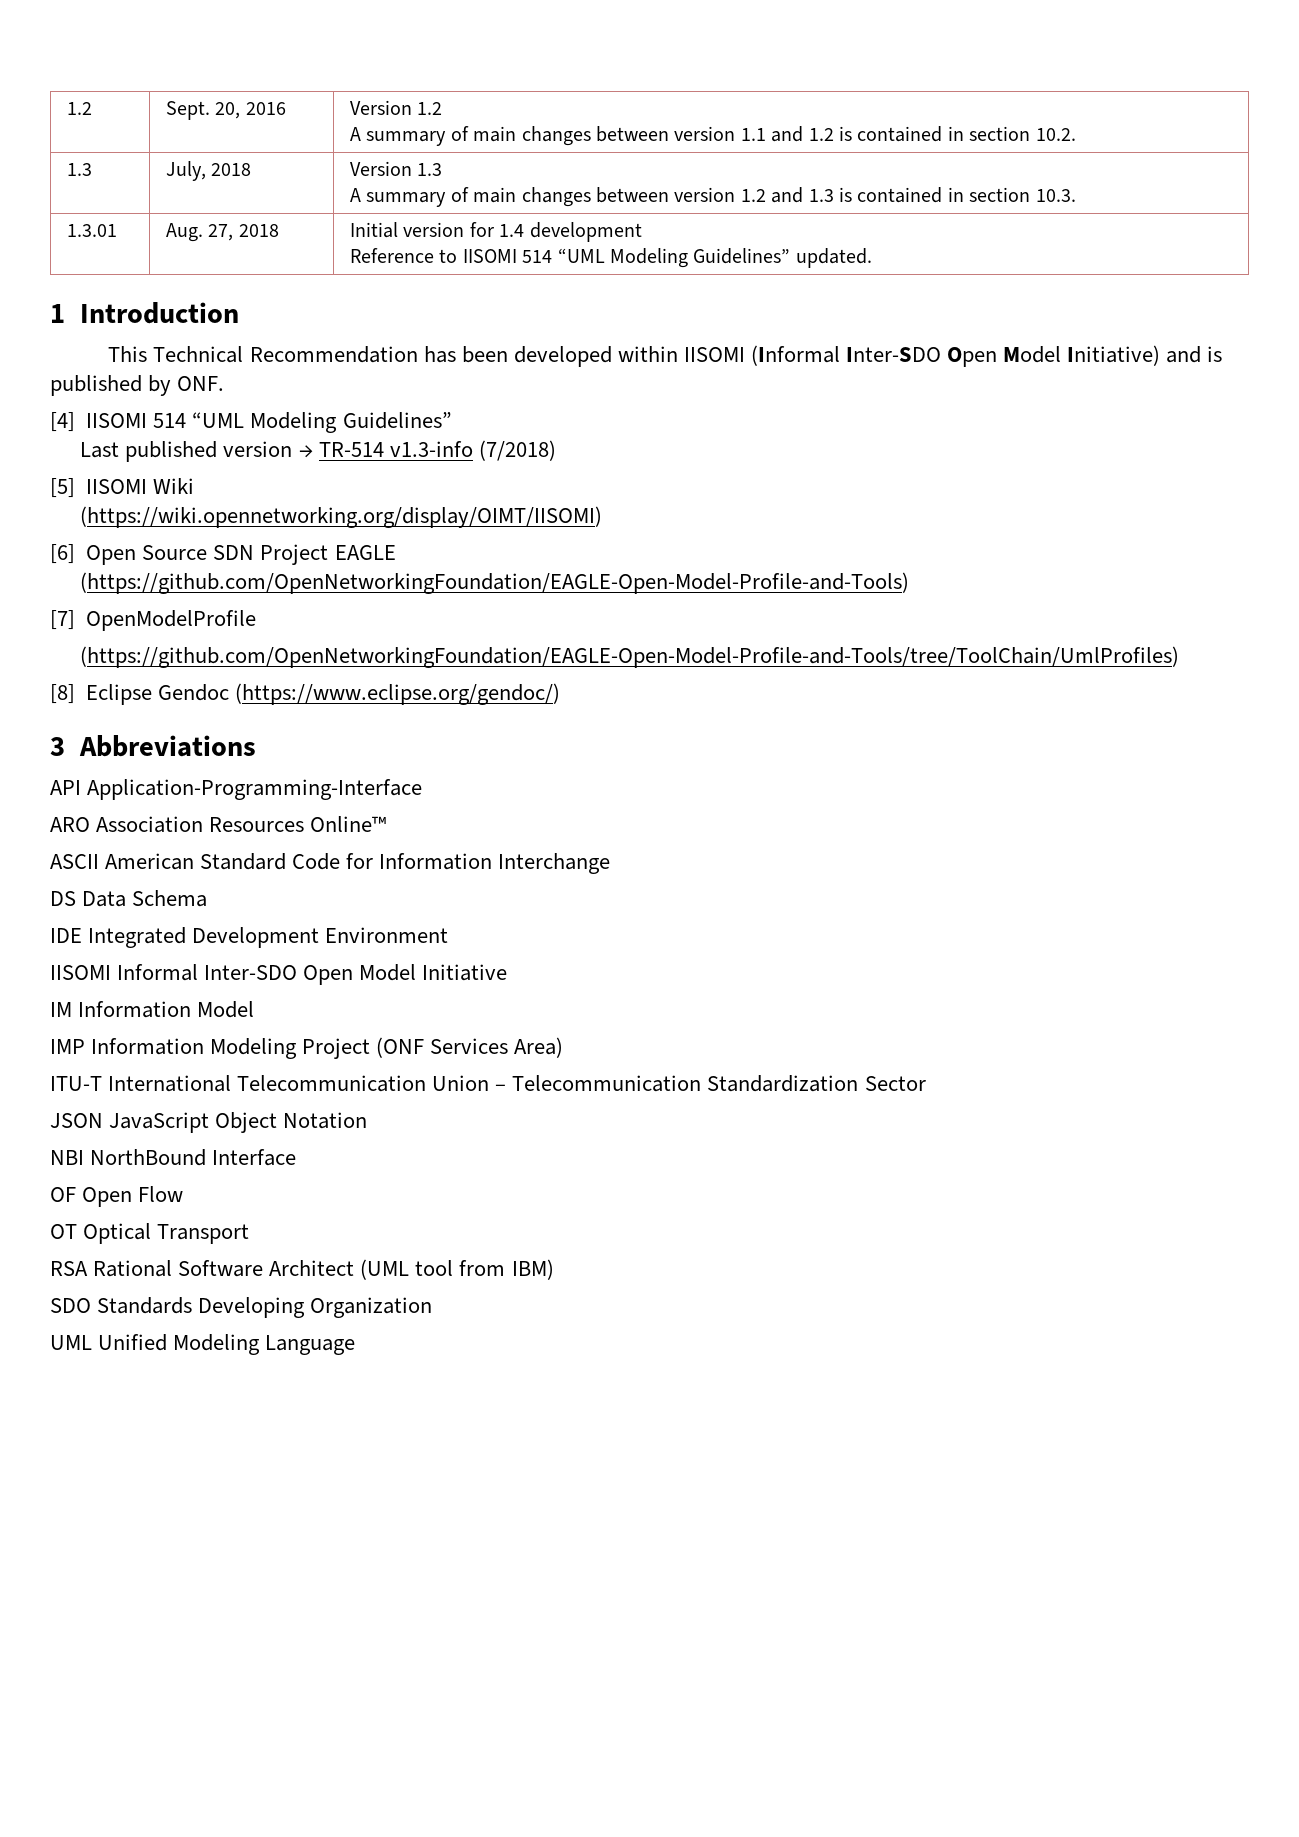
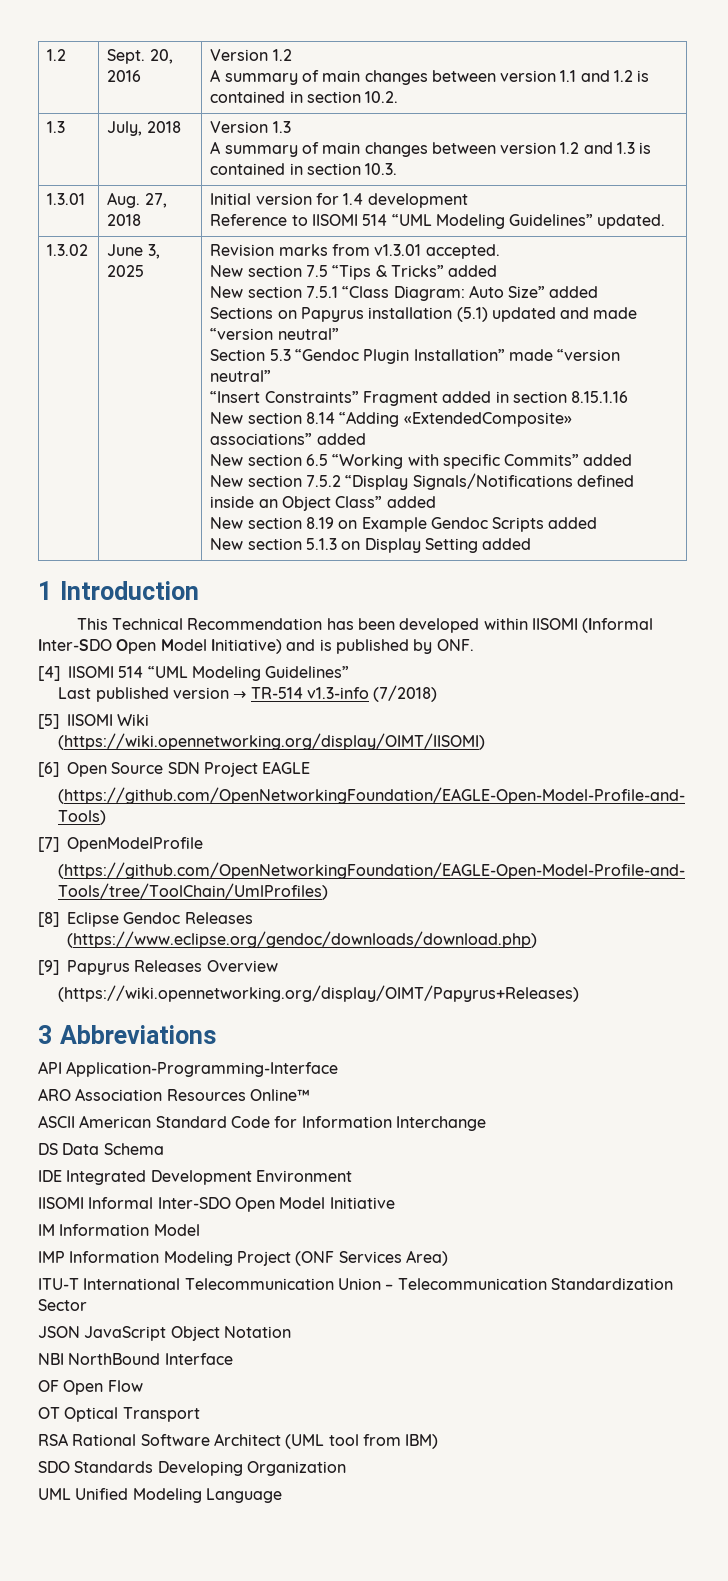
+ 1.3.02 | June 3, 2025 | Revision marks from v1.3.01 accepted.
+ New section 7.5 “Tips & Tricks” added
+ New section 7.5.1 “Class Diagram: Auto Size” added
+ Sections on Papyrus installation (5.1) updated and made “version neutral”
+ Section 5.3 “Gendoc Plugin Installation” made “version neutral”
+ “Insert Constraints” Fragment added in section 8.15.1.16
+ New section 8.14 “Adding «ExtendedComposite» associations” added
+ New section 6.5 “Working with specific Commits” added
+ New section 7.5.2 “Display Signals/Notifications defined inside an Object Class” added
+ New section 8.19 on Example Gendoc Scripts added
+ New section 5.1.3 on Display Setting added
- [8] Eclipse Gendoc (https://www.eclipse.org/gendoc/)
+ [8] Eclipse Gendoc Releases (https://www.eclipse.org/gendoc/downloads/download.php)
+ [9] Papyrus Releases Overview
+ (https://wiki.opennetworking.org/display/OIMT/Papyrus+Releases)

